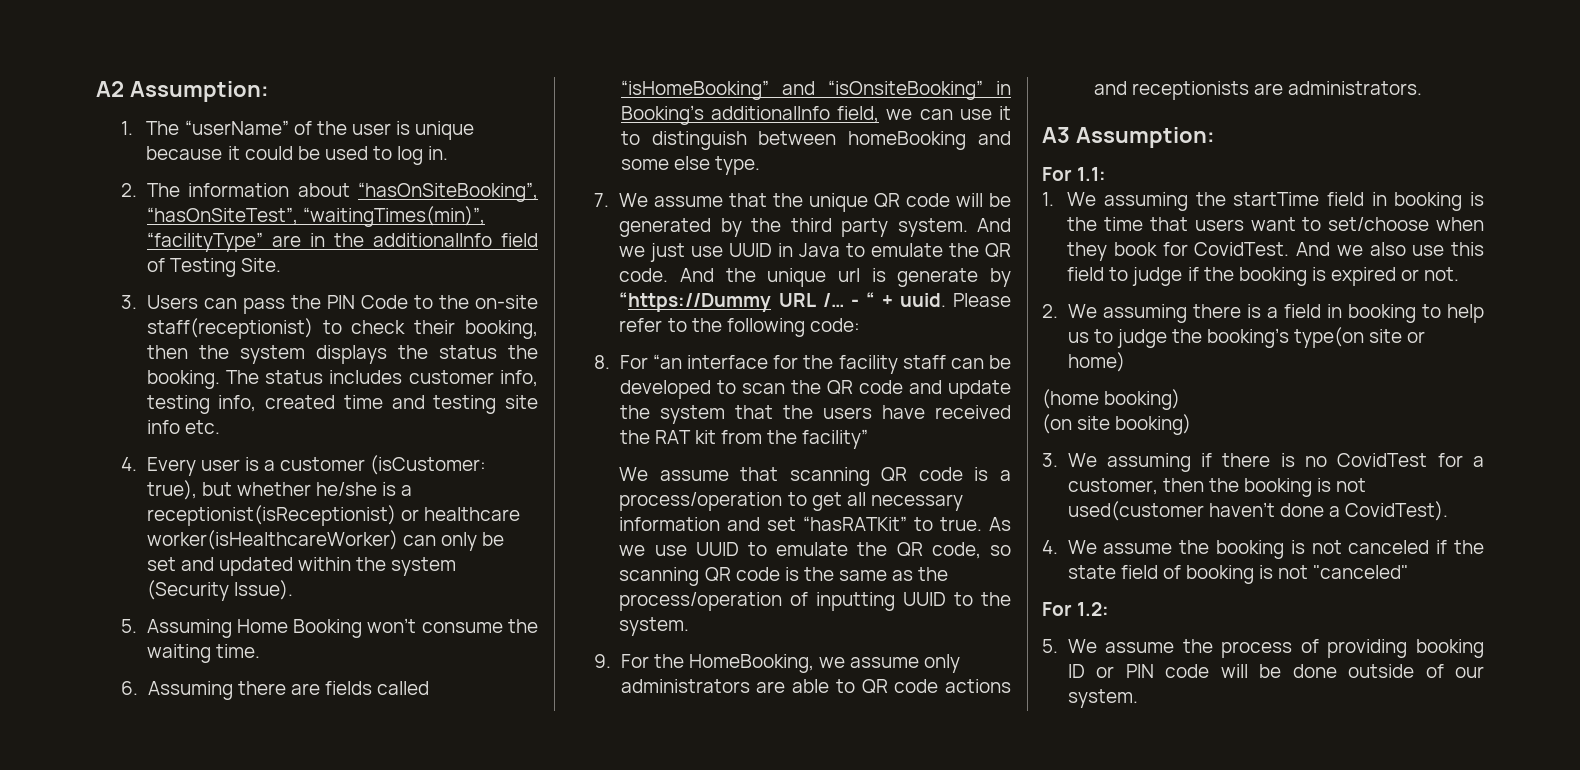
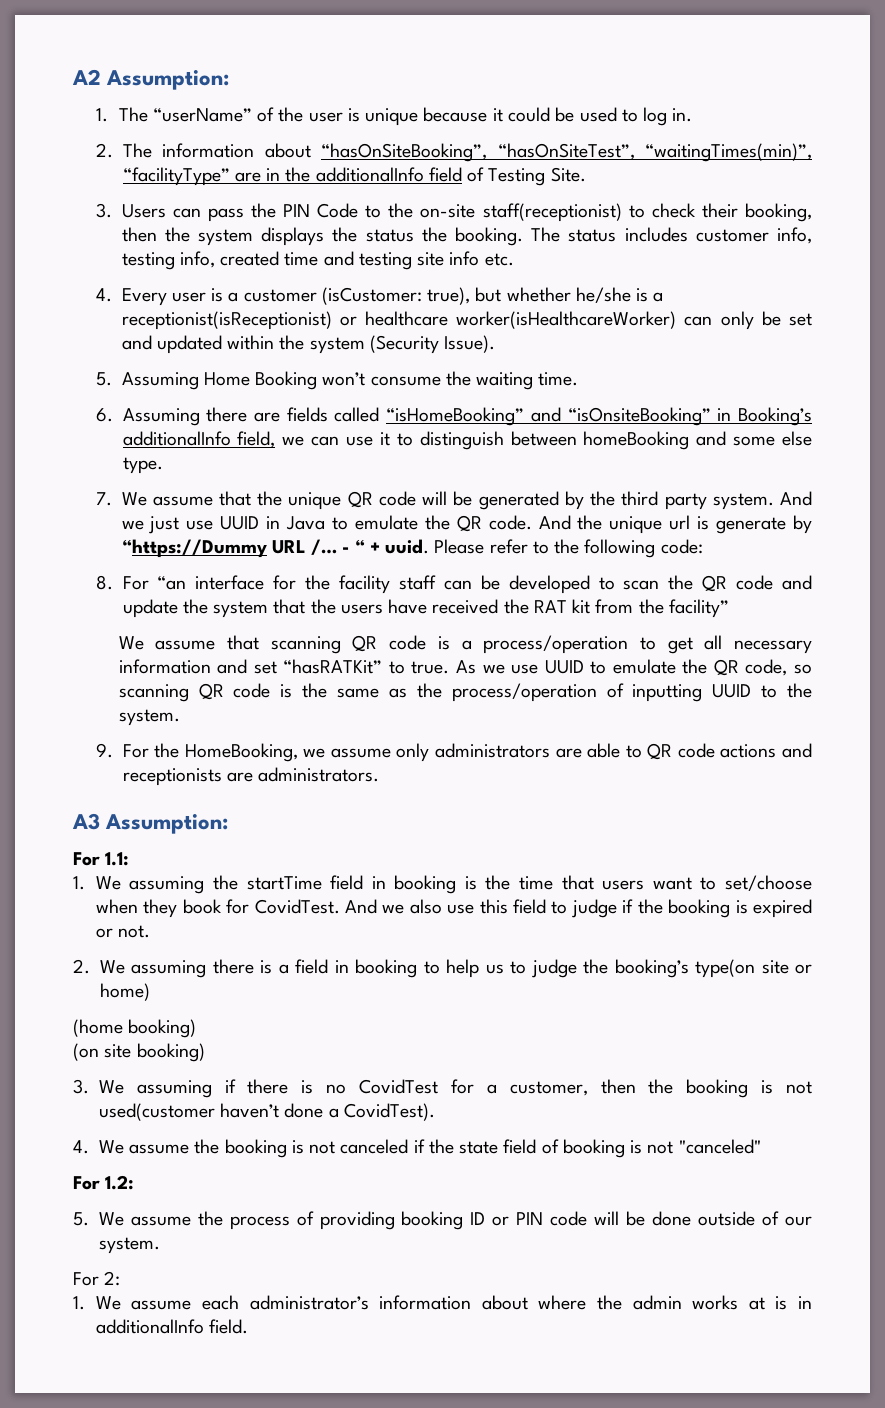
+ For 2:
+ 1. We assume each administrator’s information about where the admin works at is in additionalInfo field.

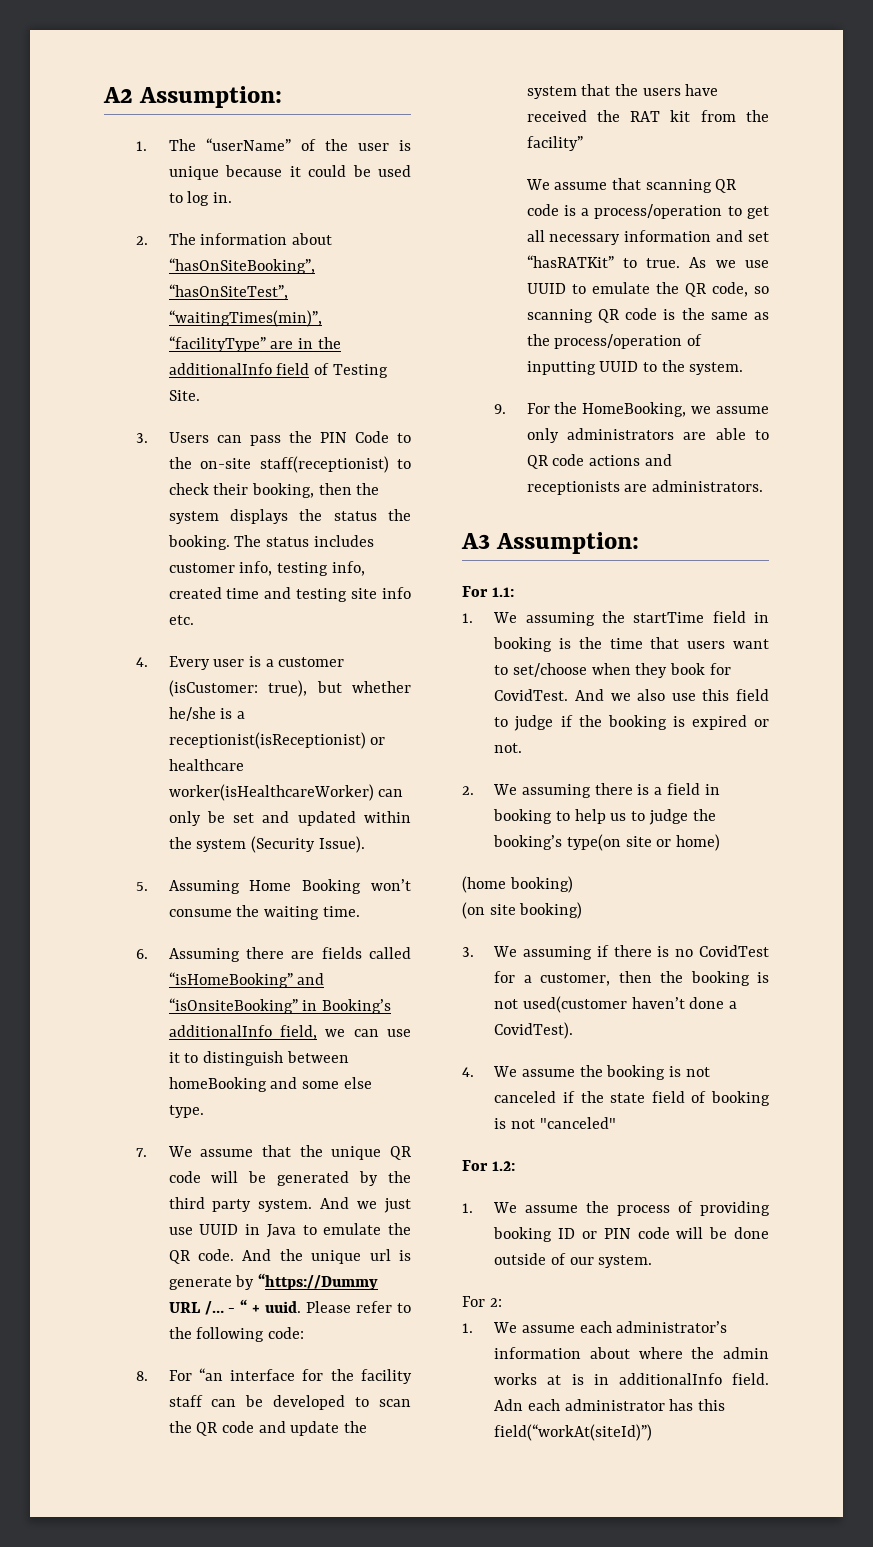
- 5. We assume the process of providing booking ID or PIN code will be done outside of our system.
+ 1. We assume the process of providing booking ID or PIN code will be done outside of our system.
+ Adn each administrator has this field(“workAt(siteId)”)

